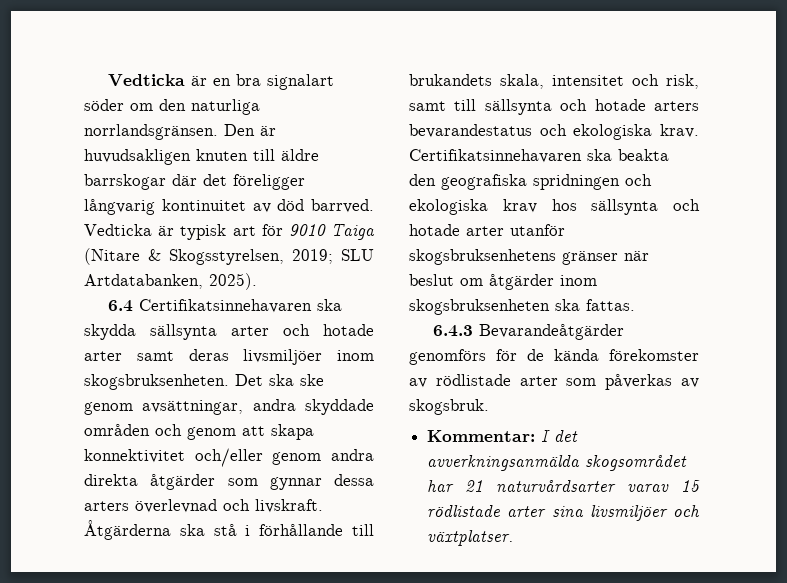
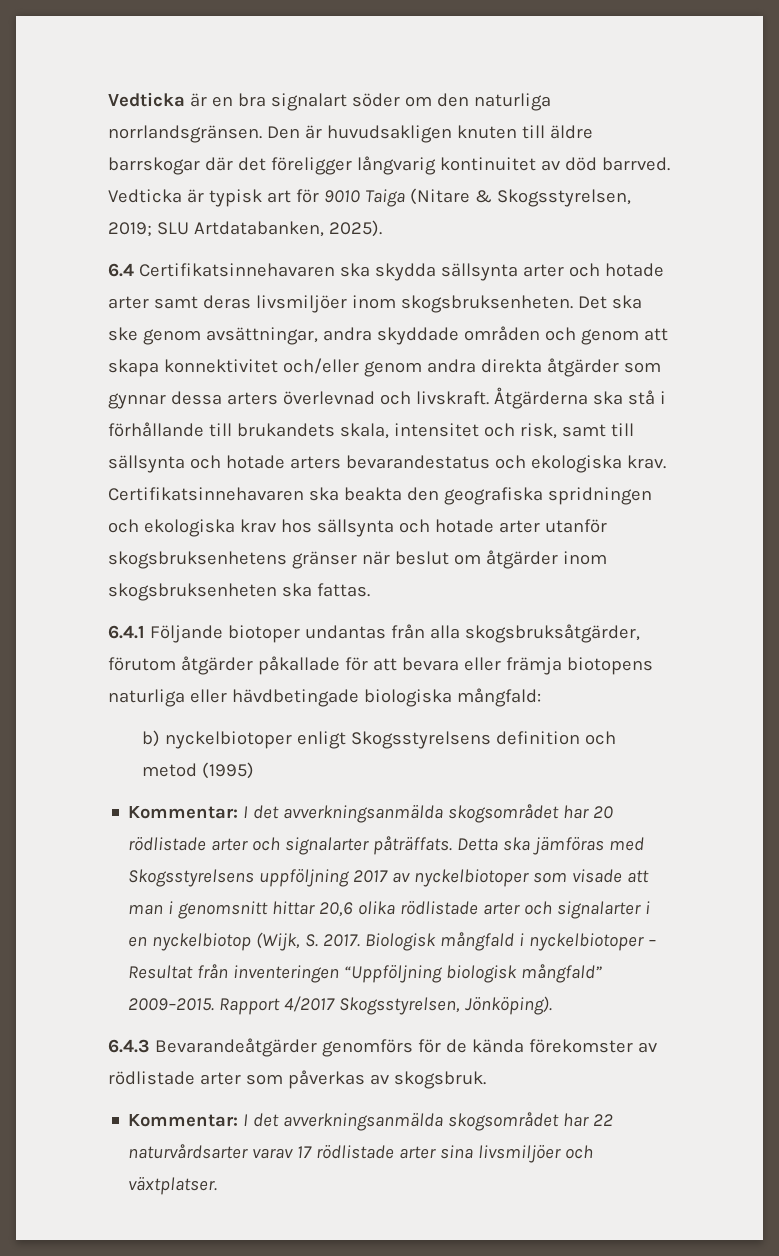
+ 6.4.1 Följande biotoper undantas från alla skogsbruksåtgärder, förutom åtgärder påkallade för att bevara eller främja biotopens naturliga eller hävdbetingade biologiska mångfald:
+ b) nyckelbiotoper enligt Skogsstyrelsens definition och metod (1995)
+ Kommentar: I det avverkningsanmälda skogsområdet har 20 rödlistade arter och signalarter påträffats. Detta ska jämföras med Skogsstyrelsens uppföljning 2017 av nyckelbiotoper som visade att man i genomsnitt hittar 20,6 olika rödlistade arter och signalarter i en nyckelbiotop (Wijk, S. 2017. Biologisk mångfald i nyckelbiotoper – Resultat från inventeringen “Uppföljning biologisk mångfald” 2009–2015. Rapport 4/2017 Skogsstyrelsen, Jönköping).
- Kommentar: I det avverkningsanmälda skogsområdet har 21 naturvårdsarter varav 15 rödlistade arter sina livsmiljöer och växtplatser.
+ Kommentar: I det avverkningsanmälda skogsområdet har 22 naturvårdsarter varav 17 rödlistade arter sina livsmiljöer och växtplatser.

